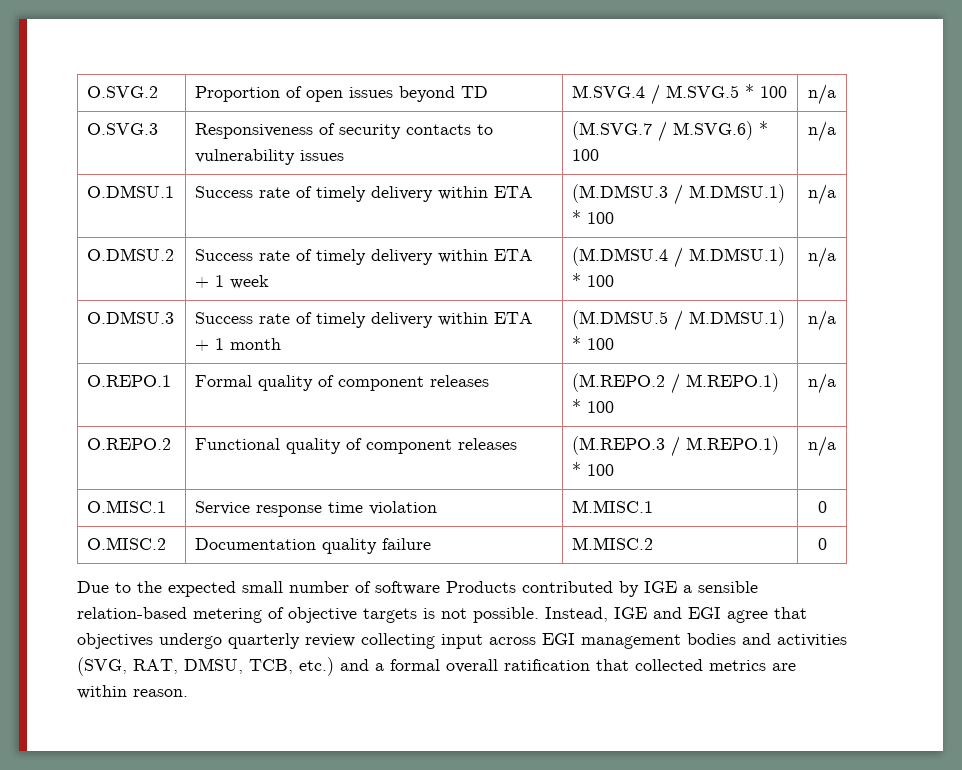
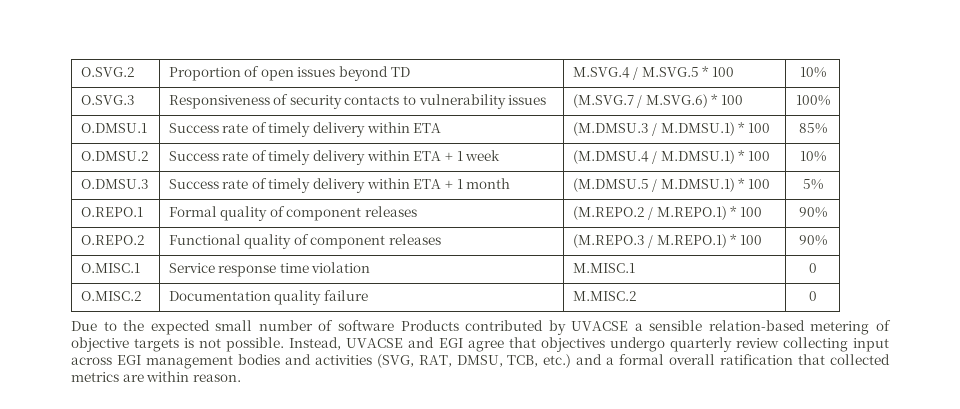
- O.SVG.2 | Proportion of open issues beyond TD | M.SVG.4 / M.SVG.5 * 100 | n/a
+ O.SVG.2 | Proportion of open issues beyond TD | M.SVG.4 / M.SVG.5 * 100 | 10%
- O.SVG.3 | Responsiveness of security contacts to vulnerability issues | (M.SVG.7 / M.SVG.6) * 100 | n/a
+ O.SVG.3 | Responsiveness of security contacts to vulnerability issues | (M.SVG.7 / M.SVG.6) * 100 | 100%
- O.DMSU.1 | Success rate of timely delivery within ETA | (M.DMSU.3 / M.DMSU.1) * 100 | n/a
+ O.DMSU.1 | Success rate of timely delivery within ETA | (M.DMSU.3 / M.DMSU.1) * 100 | 85%
- O.DMSU.2 | Success rate of timely delivery within ETA + 1 week | (M.DMSU.4 / M.DMSU.1) * 100 | n/a
+ O.DMSU.2 | Success rate of timely delivery within ETA + 1 week | (M.DMSU.4 / M.DMSU.1) * 100 | 10%
- O.DMSU.3 | Success rate of timely delivery within ETA + 1 month | (M.DMSU.5 / M.DMSU.1) * 100 | n/a
+ O.DMSU.3 | Success rate of timely delivery within ETA + 1 month | (M.DMSU.5 / M.DMSU.1) * 100 | 5%
- O.REPO.1 | Formal quality of component releases | (M.REPO.2 / M.REPO.1) * 100 | n/a
+ O.REPO.1 | Formal quality of component releases | (M.REPO.2 / M.REPO.1) * 100 | 90%
- O.REPO.2 | Functional quality of component releases | (M.REPO.3 / M.REPO.1) * 100 | n/a
+ O.REPO.2 | Functional quality of component releases | (M.REPO.3 / M.REPO.1) * 100 | 90%
- Due to the expected small number of software Products contributed by IGE a sensible relation-based metering of objective targets is not possible.
+ Due to the expected small number of software Products contributed by UVACSE a sensible relation-based metering of objective targets is not possible.
- Instead, IGE and EGI agree that objectives undergo quarterly review collecting input across EGI management bodies and activities (SVG, RAT, DMSU, TCB, etc.) and a formal overall ratification that collected metrics are within reason.
+ Instead, UVACSE and EGI agree that objectives undergo quarterly review collecting input across EGI management bodies and activities (SVG, RAT, DMSU, TCB, etc.) and a formal overall ratification that collected metrics are within reason.

